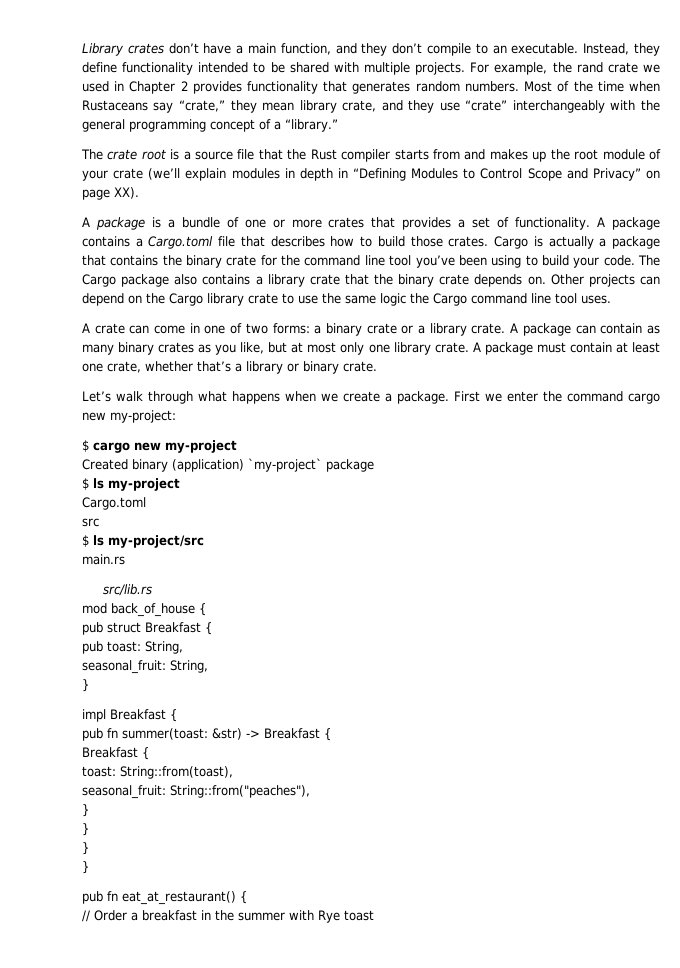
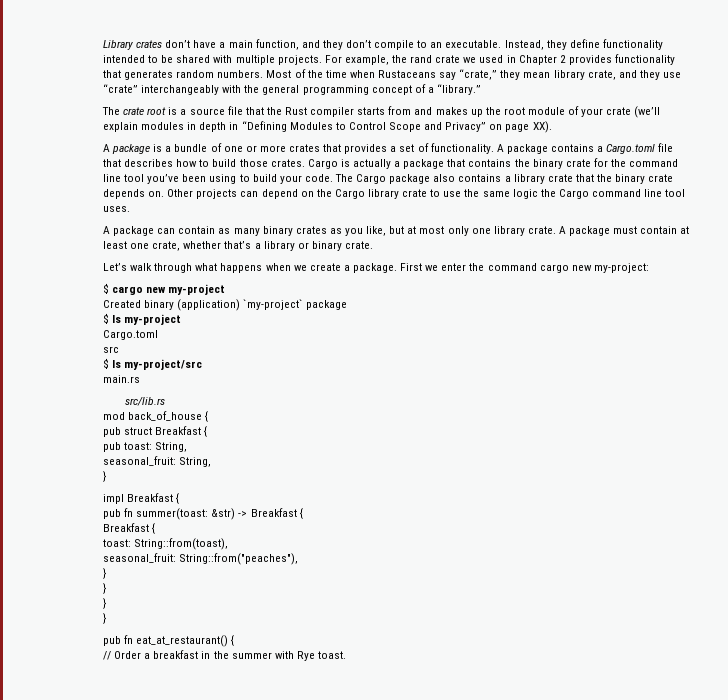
- A crate can come in one of two forms: a binary crate or a library crate. A package can contain as many binary crates as you like, but at most only one library crate.
+ A package can contain as many binary crates as you like, but at most only one library crate.
- // Order a breakfast in the summer with Rye toast
+ // Order a breakfast in the summer with Rye toast.

